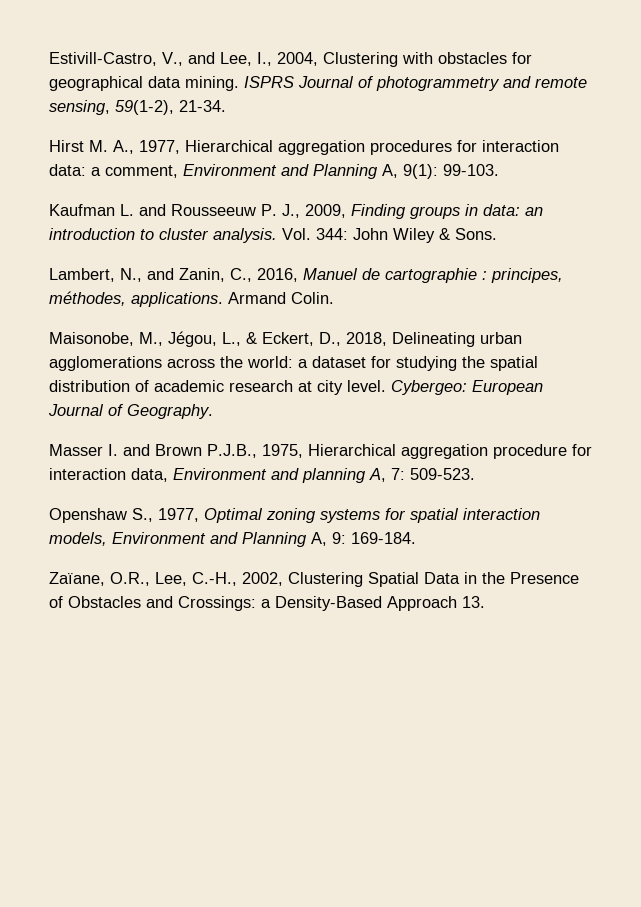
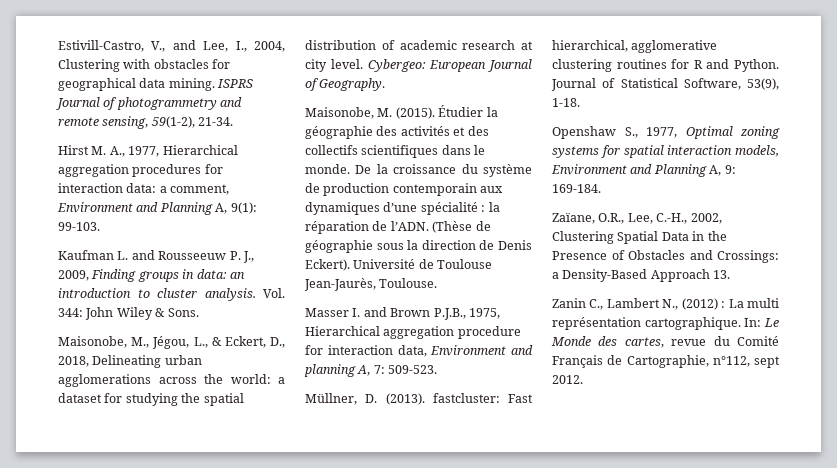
- Lambert, N., and Zanin, C., 2016, Manuel de cartographie : principes, méthodes, applications. Armand Colin.
+ Maisonobe, M. (2015). Étudier la géographie des activités et des collectifs scientifiques dans le monde. De la croissance du système de production contemporain aux dynamiques d’une spécialité : la réparation de l’ADN. (Thèse de géographie sous la direction de Denis Eckert). Université de Toulouse Jean-Jaurès, Toulouse.
+ Müllner, D. (2013). fastcluster: Fast hierarchical, agglomerative clustering routines for R and Python. Journal of Statistical Software, 53(9), 1-18.
+ Zanin C., Lambert N., (2012) : La multi représentation cartographique. In: Le Monde des cartes, revue du Comité Français de Cartographie, n°112, sept 2012.

